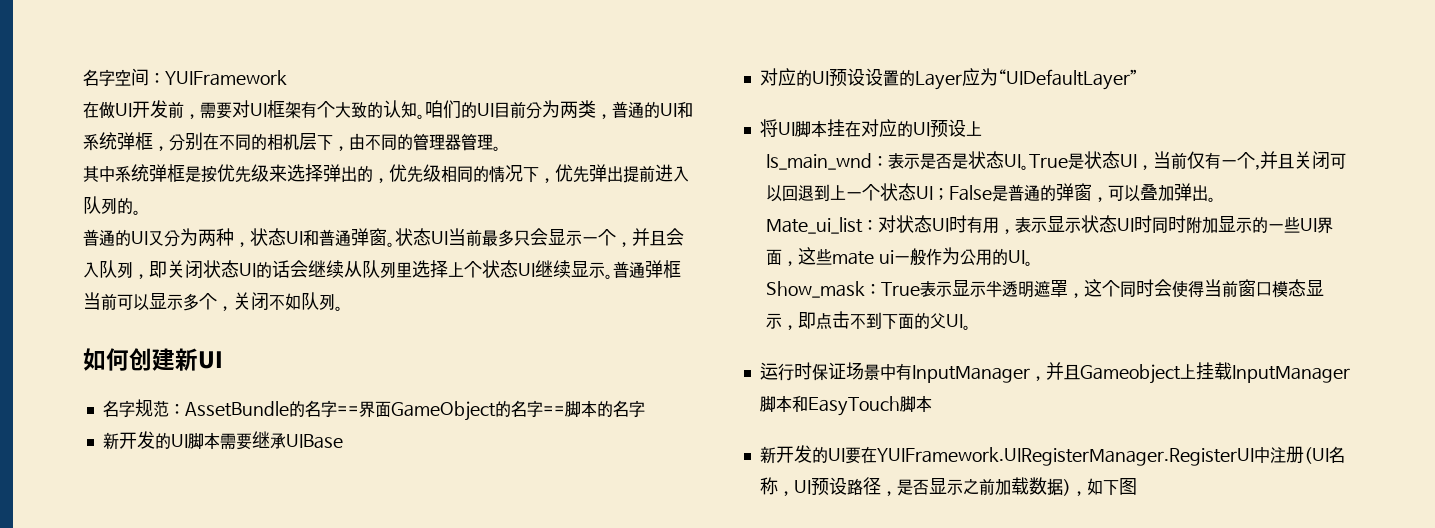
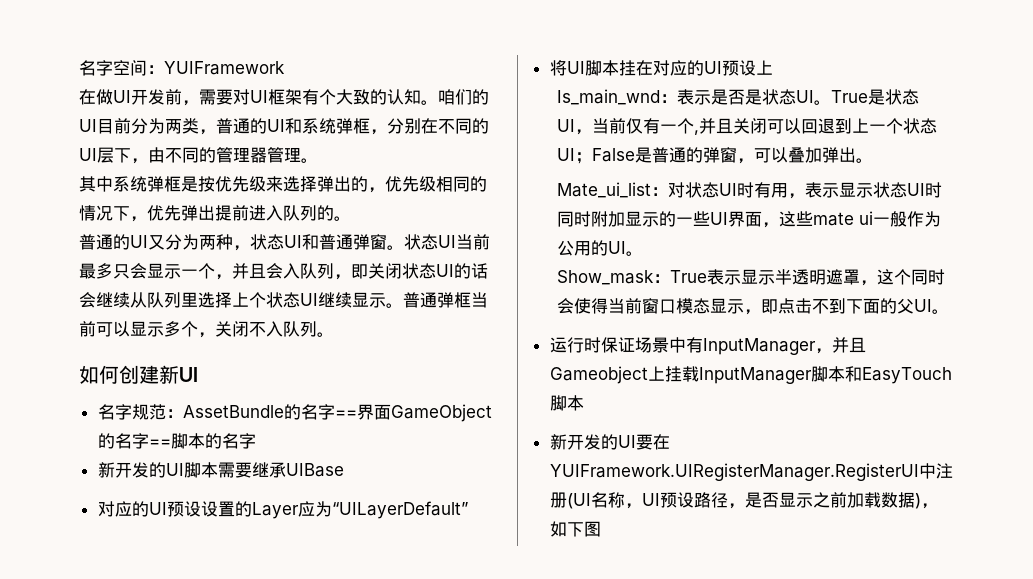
- 咱们的UI目前分为两类，普通的UI和系统弹框，分别在不同的相机层下，由不同的管理器管理。
+ 咱们的UI目前分为两类，普通的UI和系统弹框，分别在不同的UI层下，由不同的管理器管理。
- 普通弹框当前可以显示多个，关闭不如队列。
+ 普通弹框当前可以显示多个，关闭不入队列。
- 对应的UI预设设置的Layer应为“UIDefaultLayer”
+ 对应的UI预设设置的Layer应为“UILayerDefault”

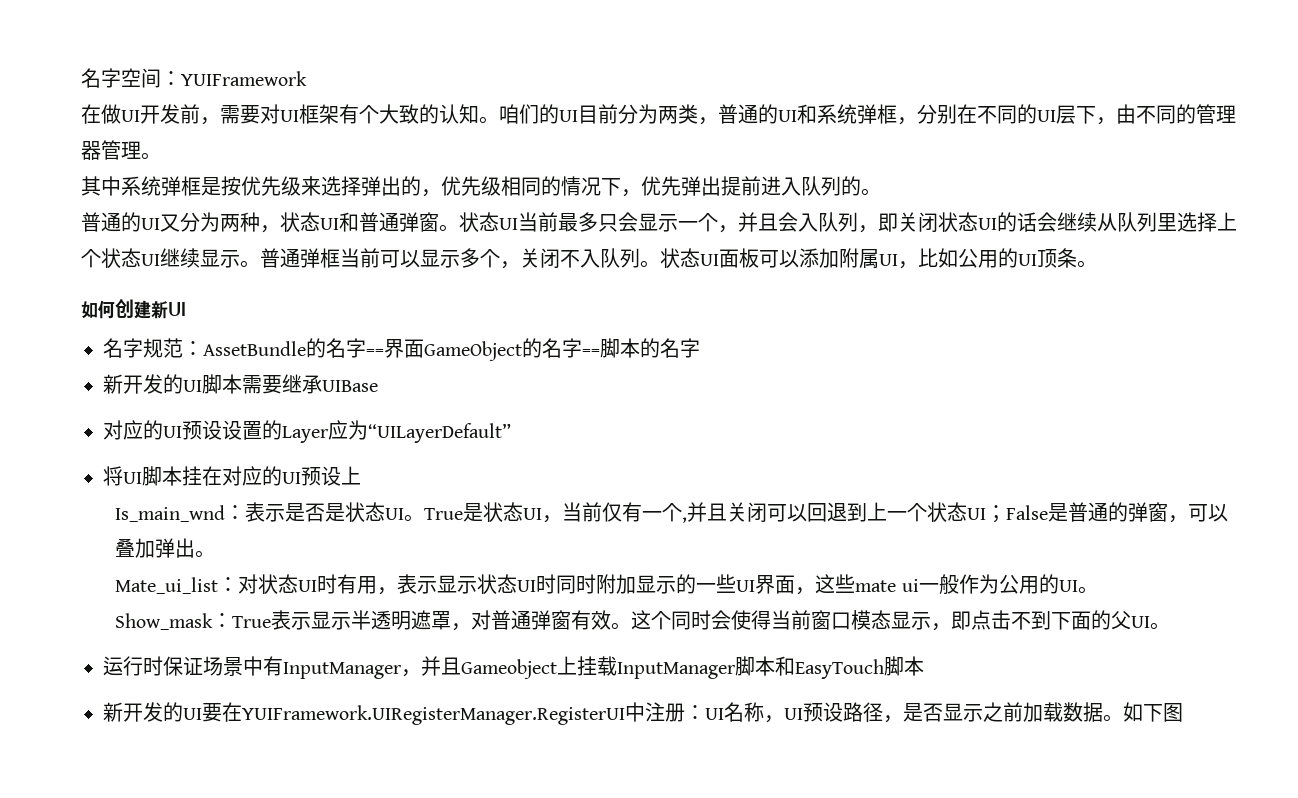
+ 状态UI面板可以添加附属UI，比如公用的UI顶条。
- Show_mask：True表示显示半透明遮罩，这个同时会使得当前窗口模态显示，即点击不到下面的父UI。
+ Show_mask：True表示显示半透明遮罩，对普通弹窗有效。这个同时会使得当前窗口模态显示，即点击不到下面的父UI。
- 新开发的UI要在YUIFramework.UIRegisterManager.RegisterUI中注册(UI名称，UI预设路径，是否显示之前加载数据)，如下图
+ 新开发的UI要在YUIFramework.UIRegisterManager.RegisterUI中注册：UI名称，UI预设路径，是否显示之前加载数据。如下图

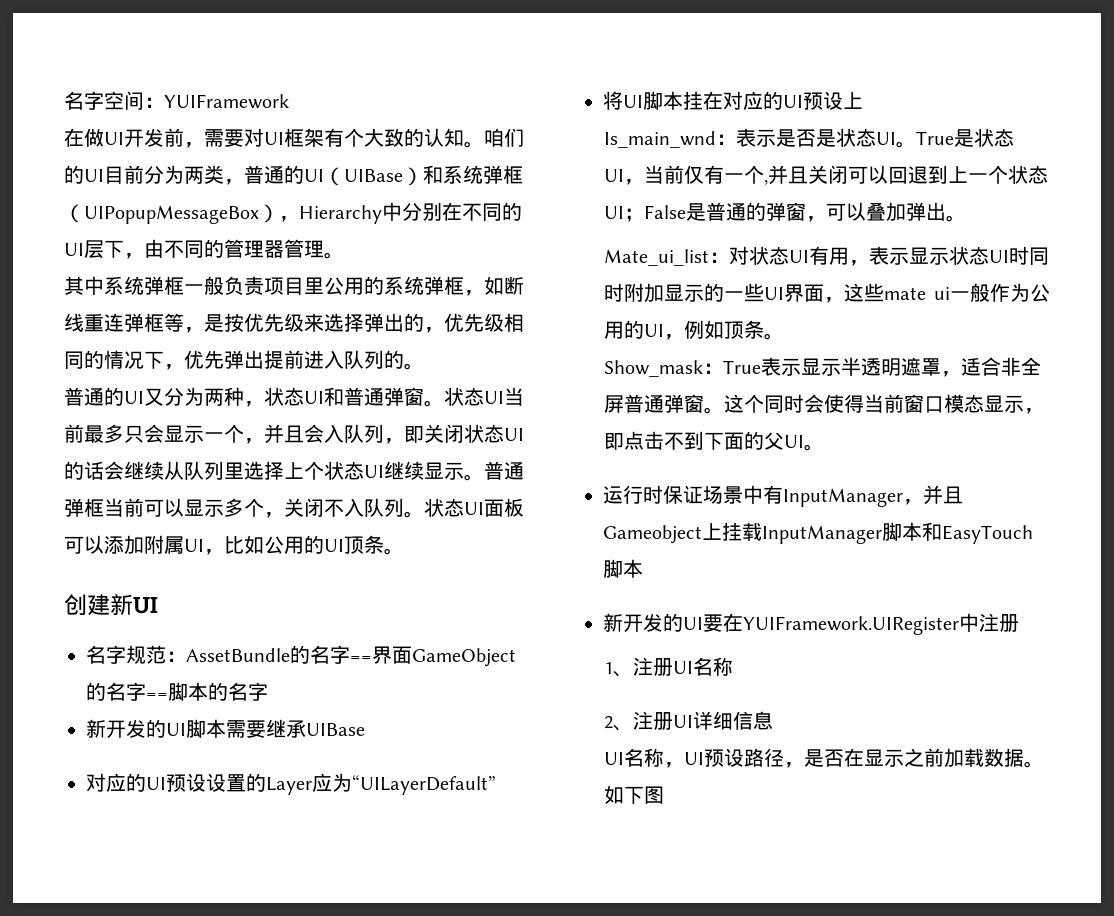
- 咱们的UI目前分为两类，普通的UI和系统弹框，分别在不同的UI层下，由不同的管理器管理。
+ 咱们的UI目前分为两类，普通的UI（UIBase）和系统弹框（UIPopupMessageBox），Hierarchy中分别在不同的UI层下，由不同的管理器管理。
- 其中系统弹框是按优先级来选择弹出的，优先级相同的情况下，优先弹出提前进入队列的。
+ 其中系统弹框一般负责项目里公用的系统弹框，如断线重连弹框等，是按优先级来选择弹出的，优先级相同的情况下，优先弹出提前进入队列的。
- 如何创建新UI
+ 创建新UI
- Mate_ui_list：对状态UI时有用，表示显示状态UI时同时附加显示的一些UI界面，这些mate ui一般作为公用的UI。
+ Mate_ui_list：对状态UI有用，表示显示状态UI时同时附加显示的一些UI界面，这些mate ui一般作为公用的UI，例如顶条。
- Show_mask：True表示显示半透明遮罩，对普通弹窗有效。
+ Show_mask：True表示显示半透明遮罩，适合非全屏普通弹窗。
- 新开发的UI要在YUIFramework.UIRegisterManager.RegisterUI中注册：UI名称，UI预设路径，是否显示之前加载数据。
+ 新开发的UI要在YUIFramework.UIRegister中注册
+ 1、注册UI名称
+ 2、注册UI详细信息
+ UI名称，UI预设路径，是否在显示之前加载数据。

